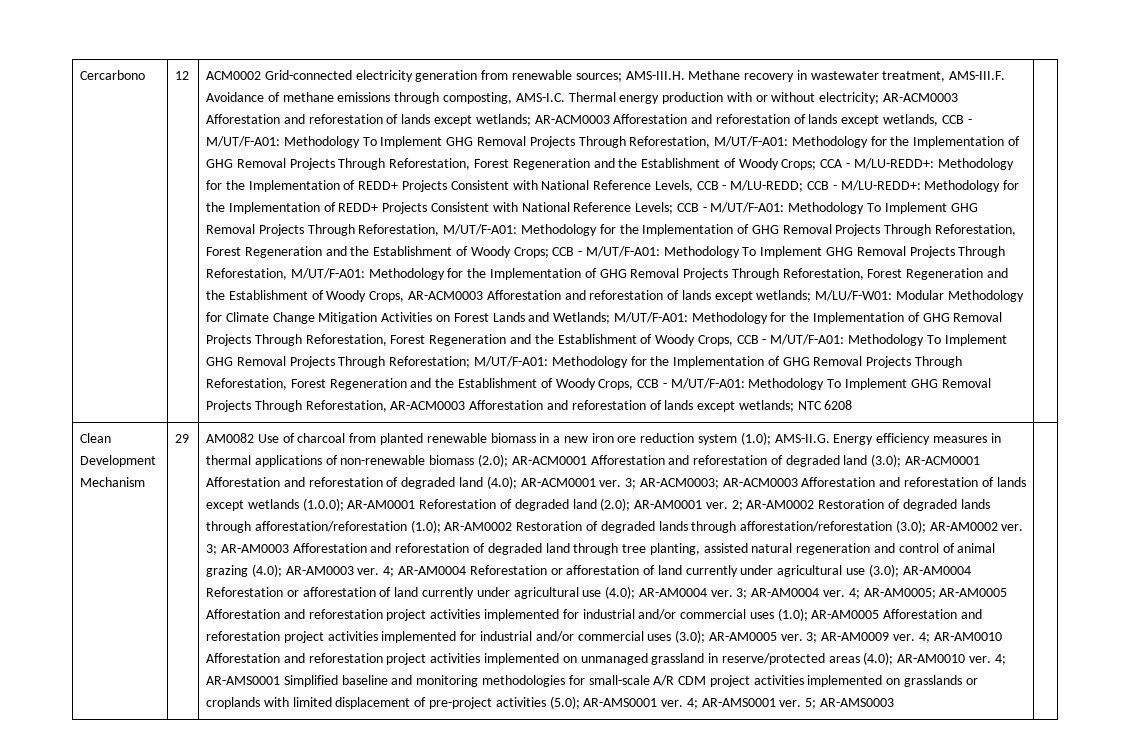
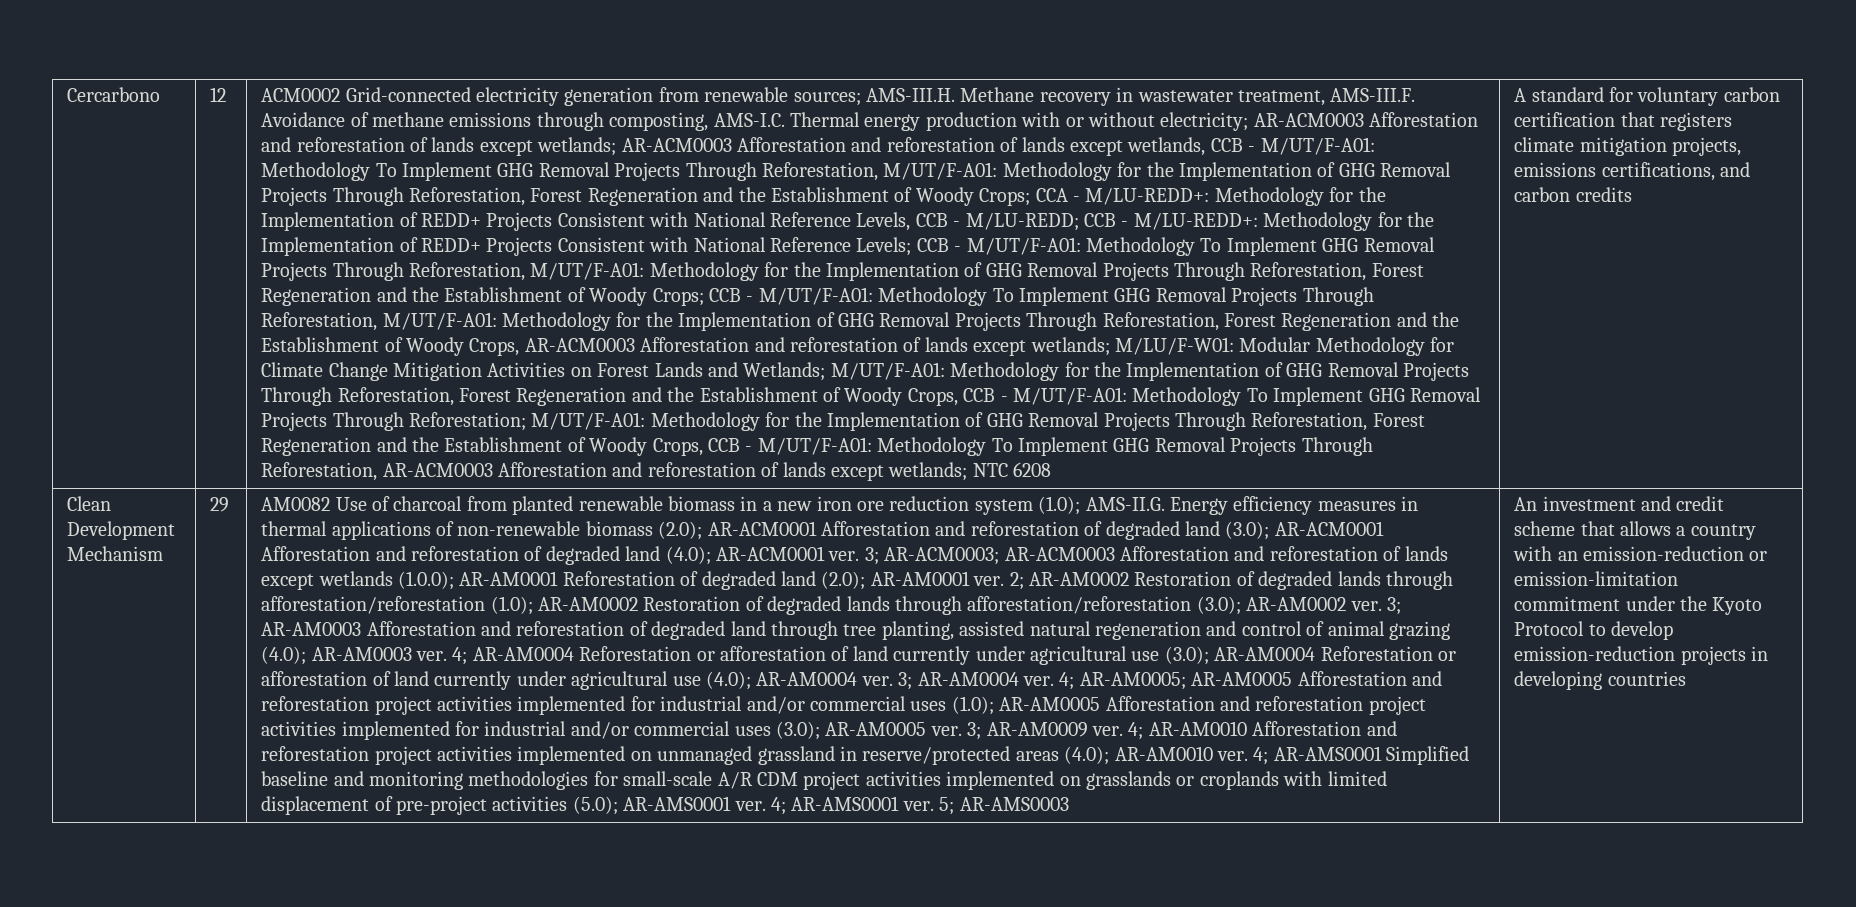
+ A standard for voluntary carbon certification that registers climate mitigation projects, emissions certifications, and carbon credits
+ An investment and credit scheme that allows a country with an emission-reduction or emission-limitation commitment under the Kyoto Protocol to develop emission-reduction projects in developing countries

